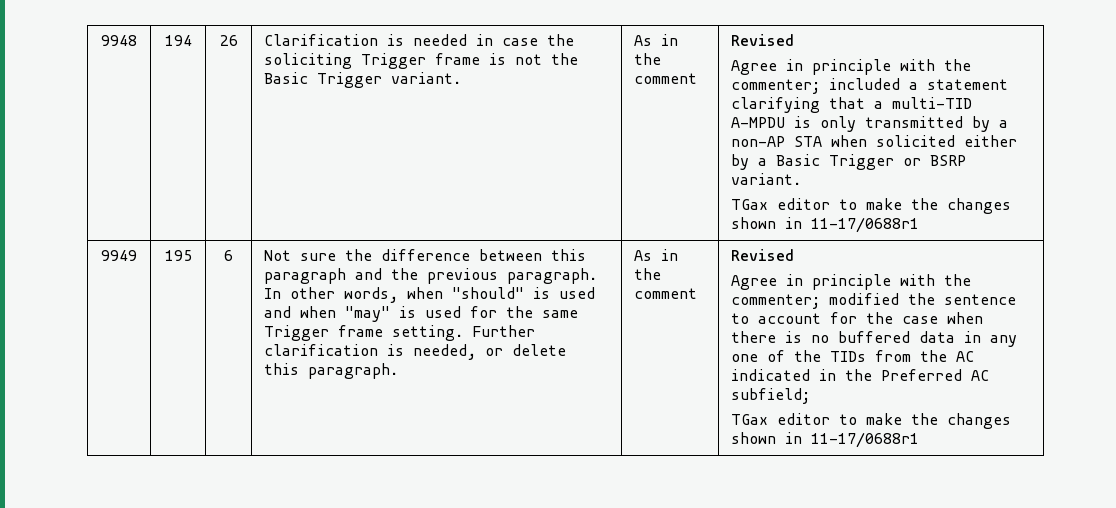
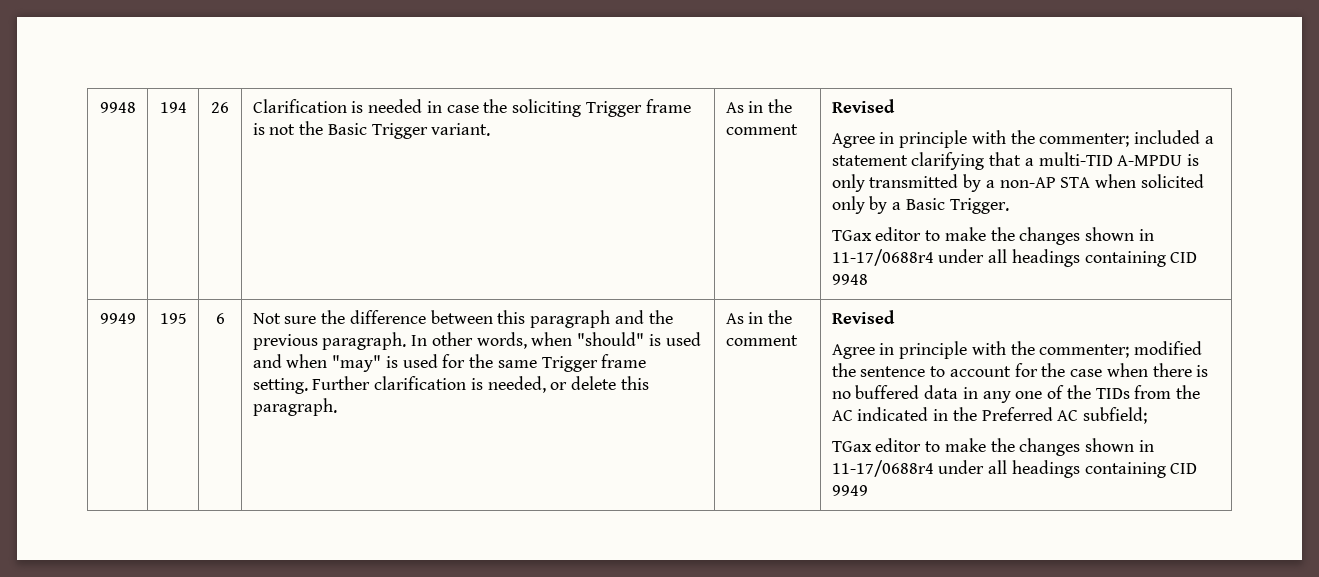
- Agree in principle with the commenter; included a statement clarifying that a multi-TID A-MPDU is only transmitted by a non-AP STA when solicited either by a Basic Trigger or BSRP variant.
- TGax editor to make the changes shown in 11-17/0688r1
+ Agree in principle with the commenter; included a statement clarifying that a multi-TID A-MPDU is only transmitted by a non-AP STA when solicited only by a Basic Trigger.
+ TGax editor to make the changes shown in 11-17/0688r4 under all headings containing CID 9948
  Agree in principle with the commenter; modified the sentence to account for the case when there is no buffered data in any one of the TIDs from the AC indicated in the Preferred AC subfield;
- TGax editor to make the changes shown in 11-17/0688r1
+ TGax editor to make the changes shown in 11-17/0688r4 under all headings containing CID 9949

